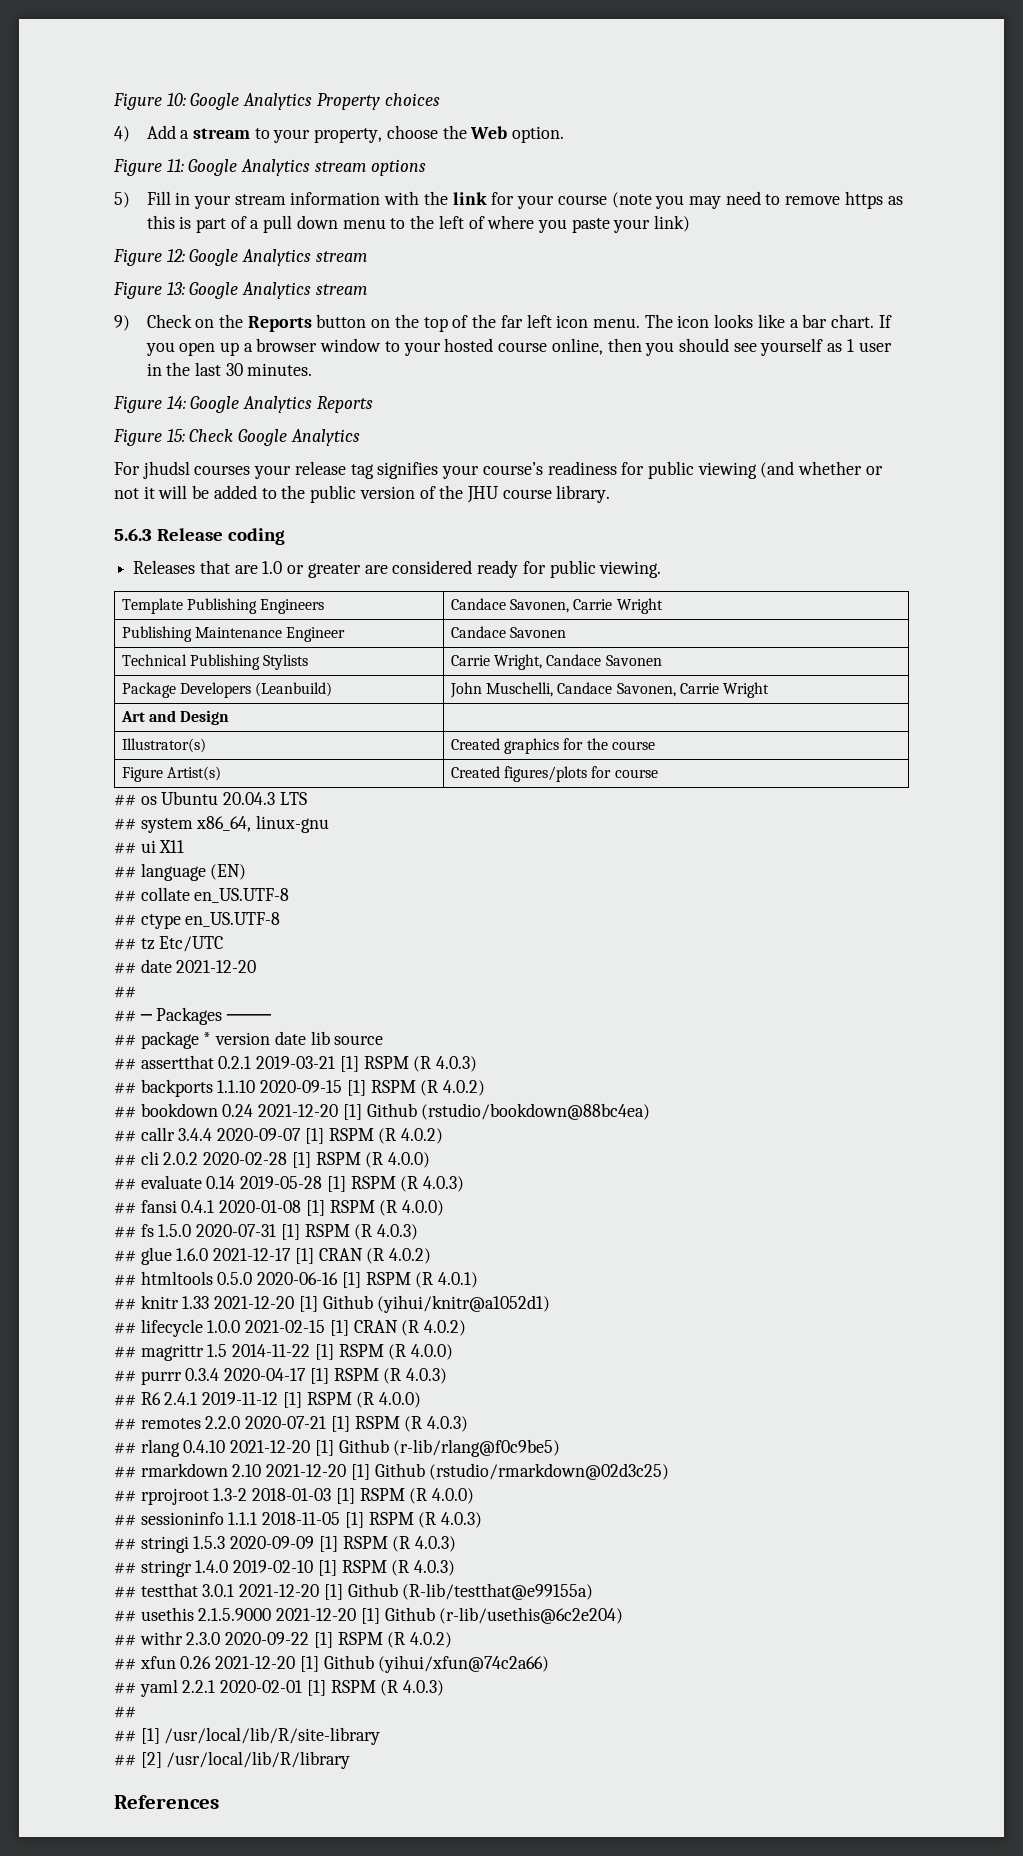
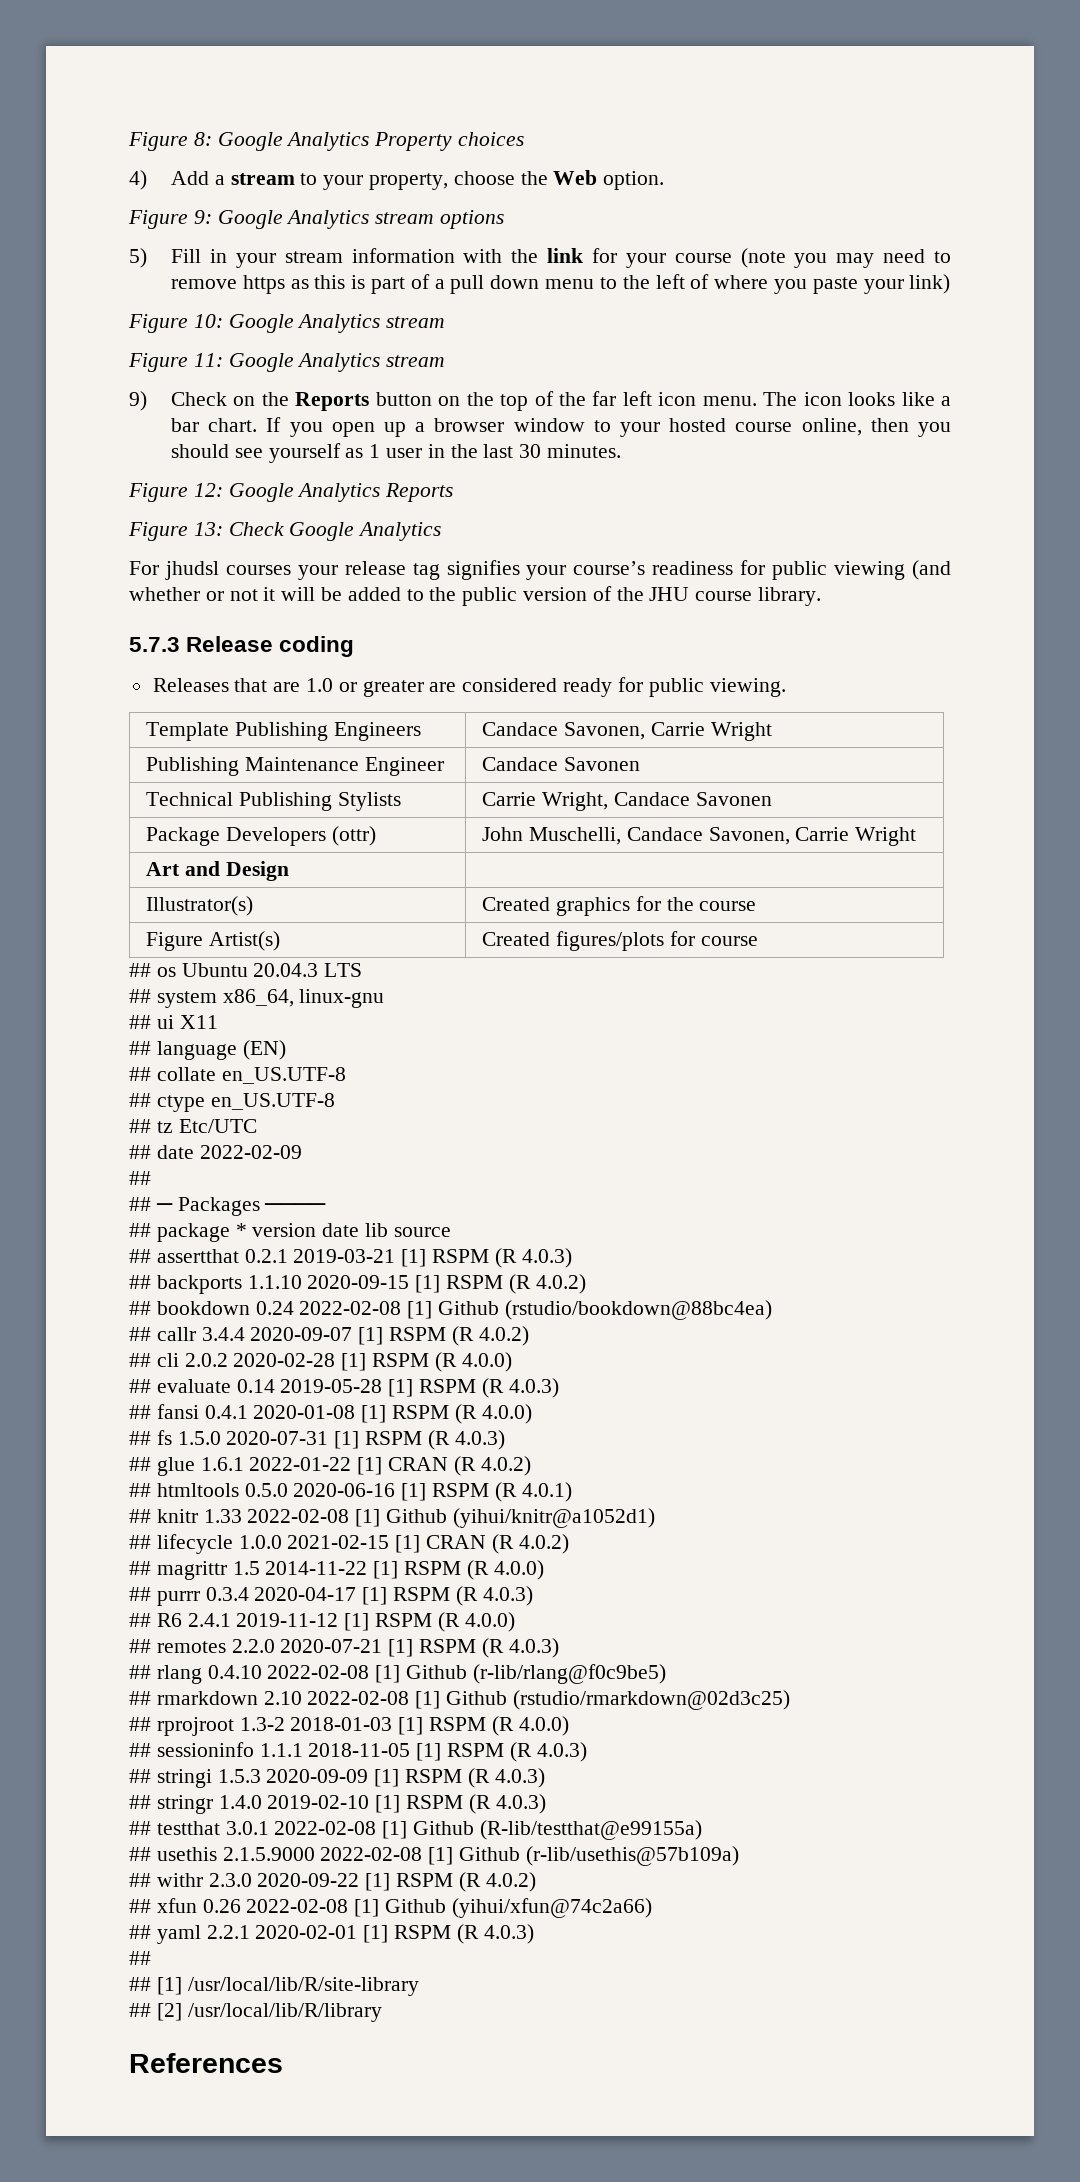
- Figure 10: Google Analytics Property choices
+ Figure 8: Google Analytics Property choices
- Figure 11: Google Analytics stream options
+ Figure 9: Google Analytics stream options
- Figure 12: Google Analytics stream
+ Figure 10: Google Analytics stream
- Figure 13: Google Analytics stream
+ Figure 11: Google Analytics stream
- Figure 14: Google Analytics Reports
+ Figure 12: Google Analytics Reports
- Figure 15: Check Google Analytics
+ Figure 13: Check Google Analytics
- 5.6.3 Release coding
+ 5.7.3 Release coding
- Package Developers (Leanbuild) | John Muschelli, Candace Savonen, Carrie Wright
+ Package Developers (ottr) | John Muschelli, Candace Savonen, Carrie Wright
- ## date 2021-12-20
+ ## date 2022-02-09
- ## bookdown 0.24 2021-12-20 [1] Github (rstudio/bookdown@88bc4ea)
+ ## bookdown 0.24 2022-02-08 [1] Github (rstudio/bookdown@88bc4ea)
- ## glue 1.6.0 2021-12-17 [1] CRAN (R 4.0.2)
+ ## glue 1.6.1 2022-01-22 [1] CRAN (R 4.0.2)
- ## knitr 1.33 2021-12-20 [1] Github (yihui/knitr@a1052d1)
+ ## knitr 1.33 2022-02-08 [1] Github (yihui/knitr@a1052d1)
- ## rlang 0.4.10 2021-12-20 [1] Github (r-lib/rlang@f0c9be5)
+ ## rlang 0.4.10 2022-02-08 [1] Github (r-lib/rlang@f0c9be5)
- ## rmarkdown 2.10 2021-12-20 [1] Github (rstudio/rmarkdown@02d3c25)
+ ## rmarkdown 2.10 2022-02-08 [1] Github (rstudio/rmarkdown@02d3c25)
- ## testthat 3.0.1 2021-12-20 [1] Github (R-lib/testthat@e99155a)
+ ## testthat 3.0.1 2022-02-08 [1] Github (R-lib/testthat@e99155a)
- ## usethis 2.1.5.9000 2021-12-20 [1] Github (r-lib/usethis@6c2e204)
+ ## usethis 2.1.5.9000 2022-02-08 [1] Github (r-lib/usethis@57b109a)
- ## xfun 0.26 2021-12-20 [1] Github (yihui/xfun@74c2a66)
+ ## xfun 0.26 2022-02-08 [1] Github (yihui/xfun@74c2a66)

